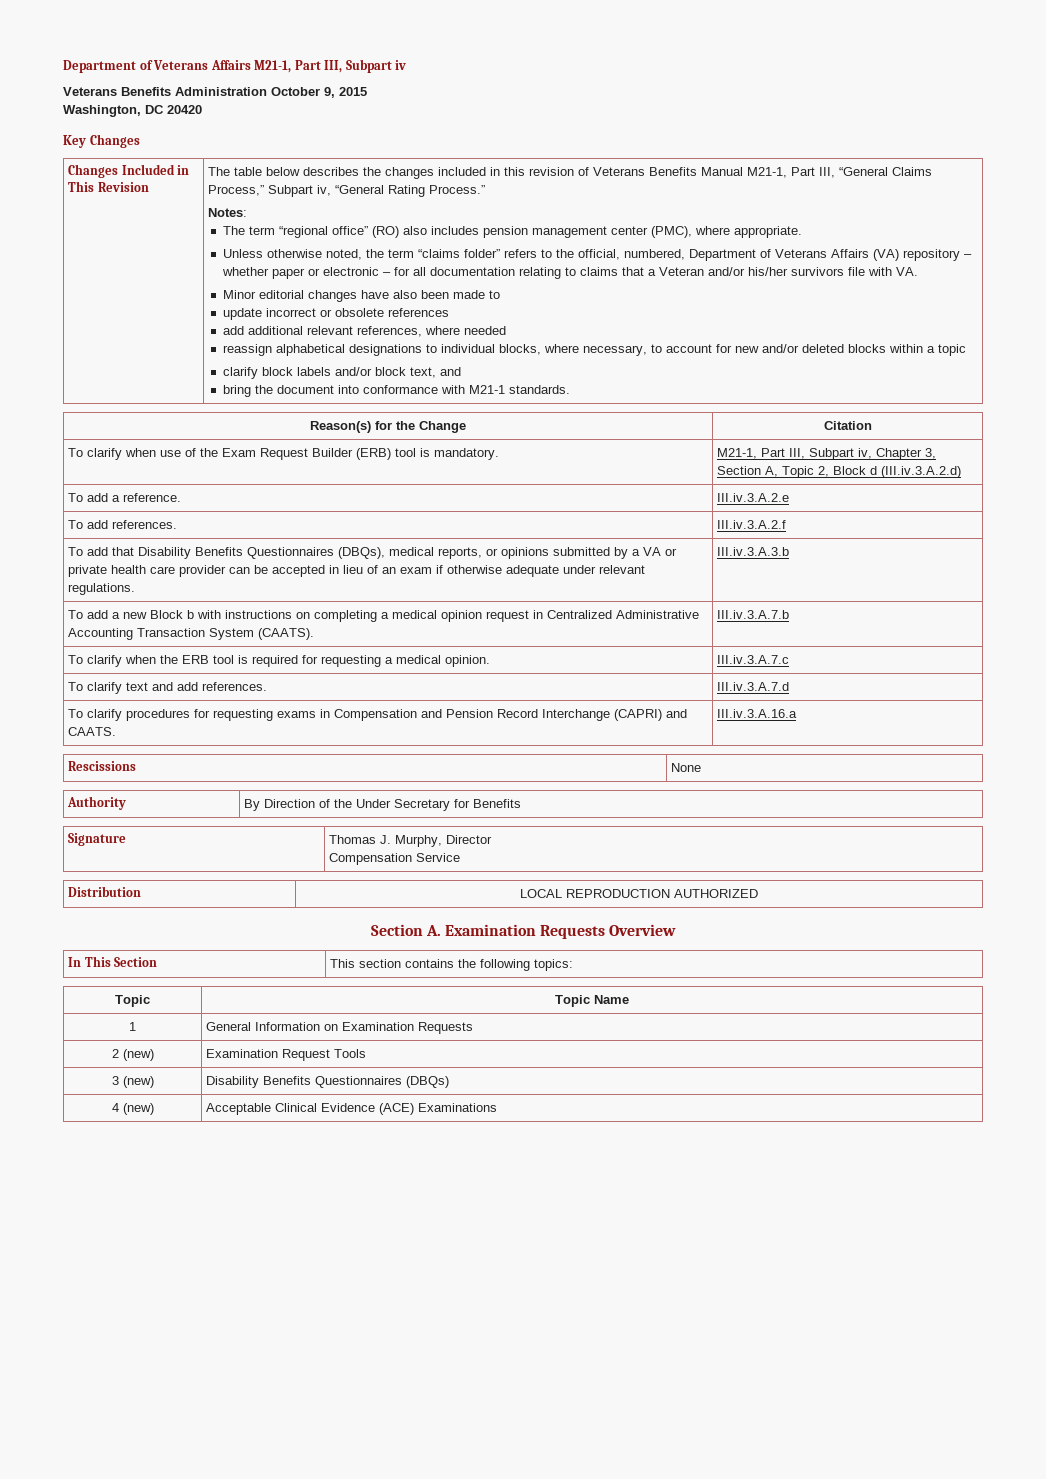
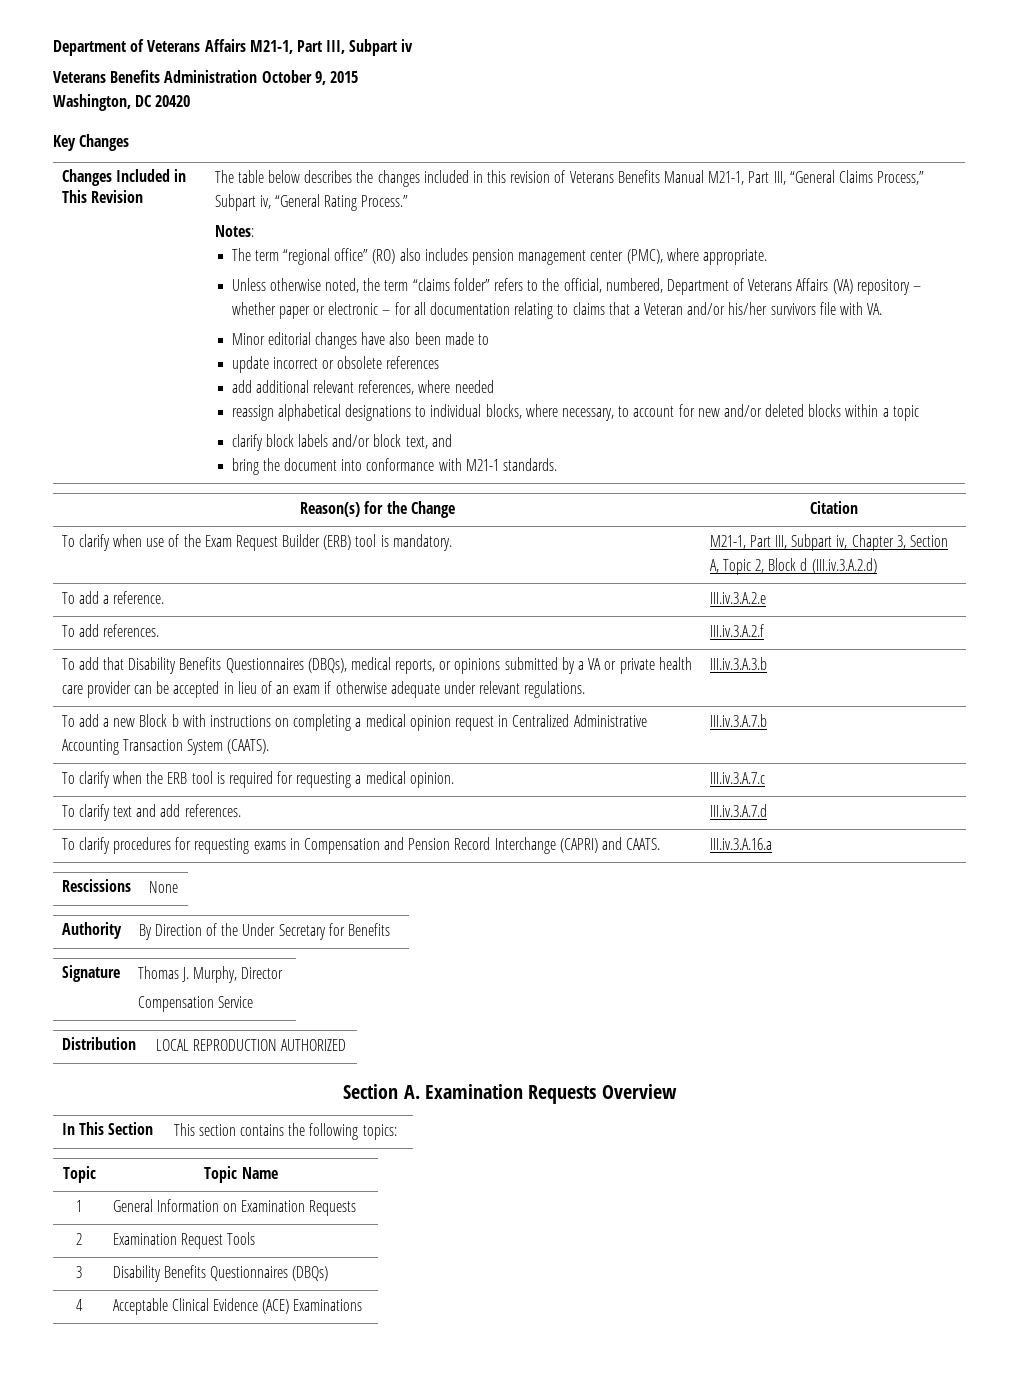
- 2 (new) | Examination Request Tools
+ 2 | Examination Request Tools
- 3 (new) | Disability Benefits Questionnaires (DBQs)
+ 3 | Disability Benefits Questionnaires (DBQs)
- 4 (new) | Acceptable Clinical Evidence (ACE) Examinations
+ 4 | Acceptable Clinical Evidence (ACE) Examinations

